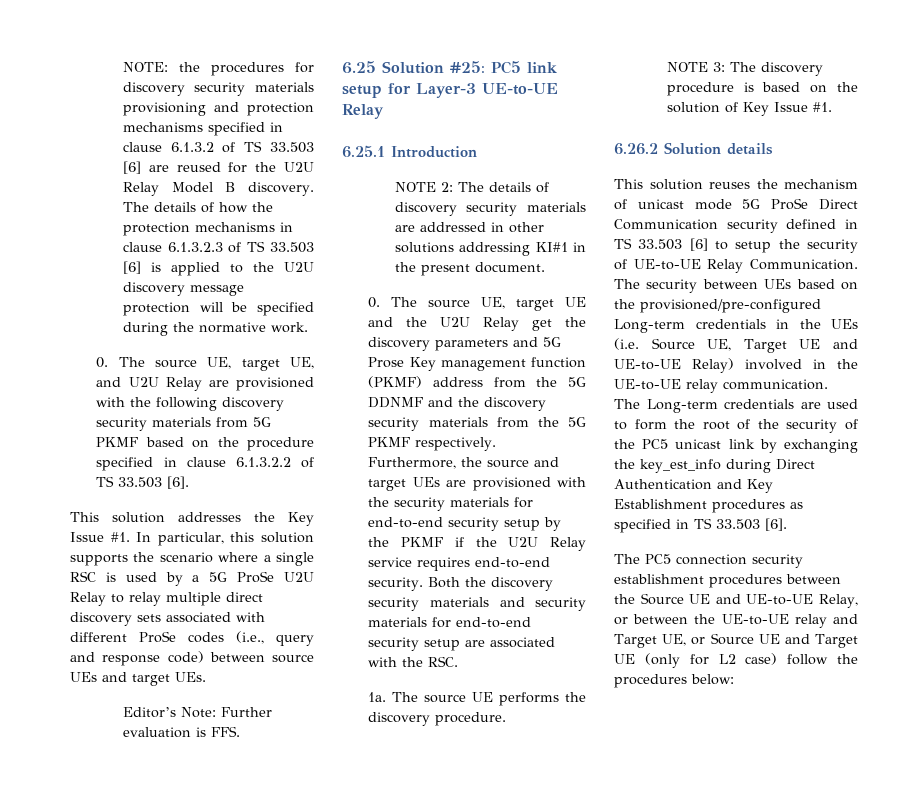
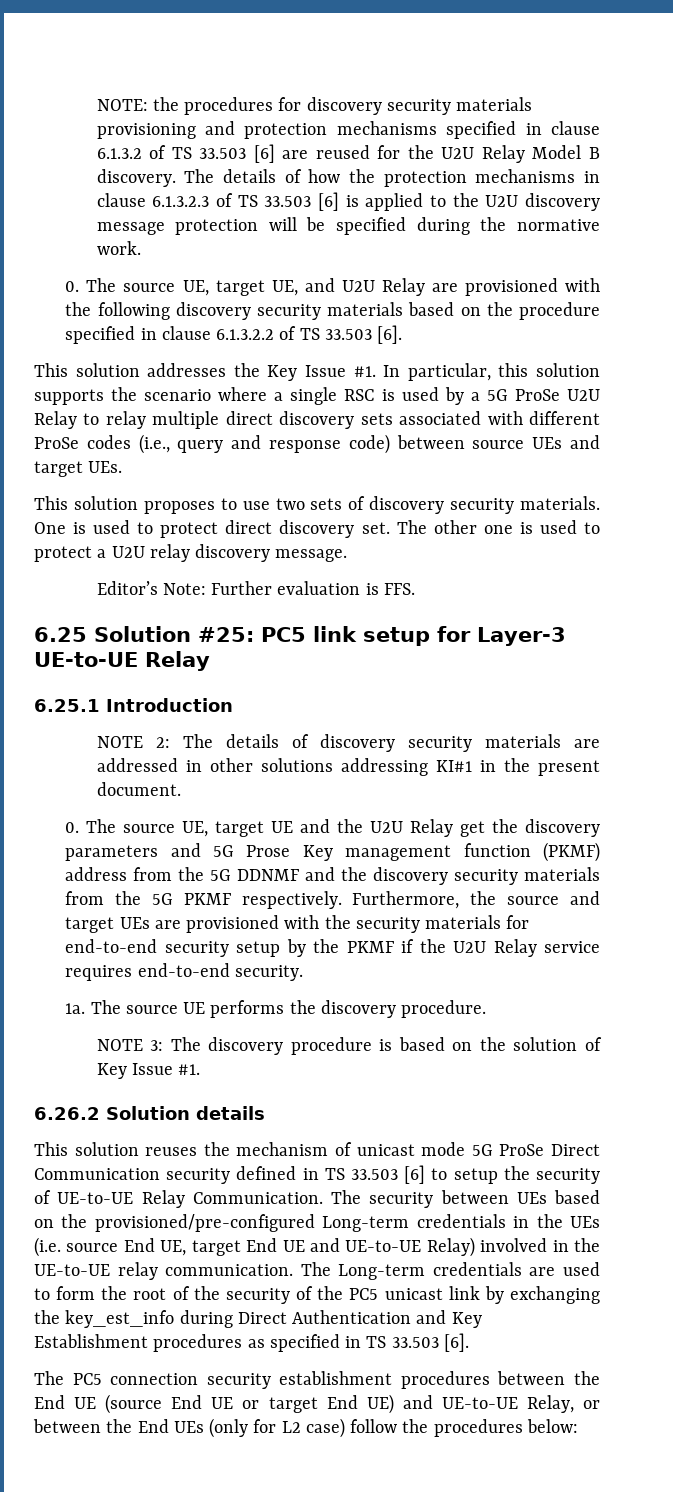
- 0. The source UE, target UE, and U2U Relay are provisioned with the following discovery security materials from 5G PKMF based on the procedure specified in clause 6.1.3.2.2 of TS 33.503 [6].
+ 0. The source UE, target UE, and U2U Relay are provisioned with the following discovery security materials based on the procedure specified in clause 6.1.3.2.2 of TS 33.503 [6].
+ This solution proposes to use two sets of discovery security materials. One is used to protect direct discovery set. The other one is used to protect a U2U relay discovery message.
- Both the discovery security materials and security materials for end-to-end security setup are associated with the RSC.
- The security between UEs based on the provisioned/pre-configured Long-term credentials in the UEs (i.e. Source UE, Target UE and UE-to-UE Relay) involved in the UE-to-UE relay communication.
+ The security between UEs based on the provisioned/pre-configured Long-term credentials in the UEs (i.e. source End UE, target End UE and UE-to-UE Relay) involved in the UE-to-UE relay communication.
- The PC5 connection security establishment procedures between the Source UE and UE-to-UE Relay, or between the UE-to-UE relay and Target UE, or Source UE and Target UE (only for L2 case) follow the procedures below:
+ The PC5 connection security establishment procedures between the End UE (source End UE or target End UE) and UE-to-UE Relay, or between the End UEs (only for L2 case) follow the procedures below:

